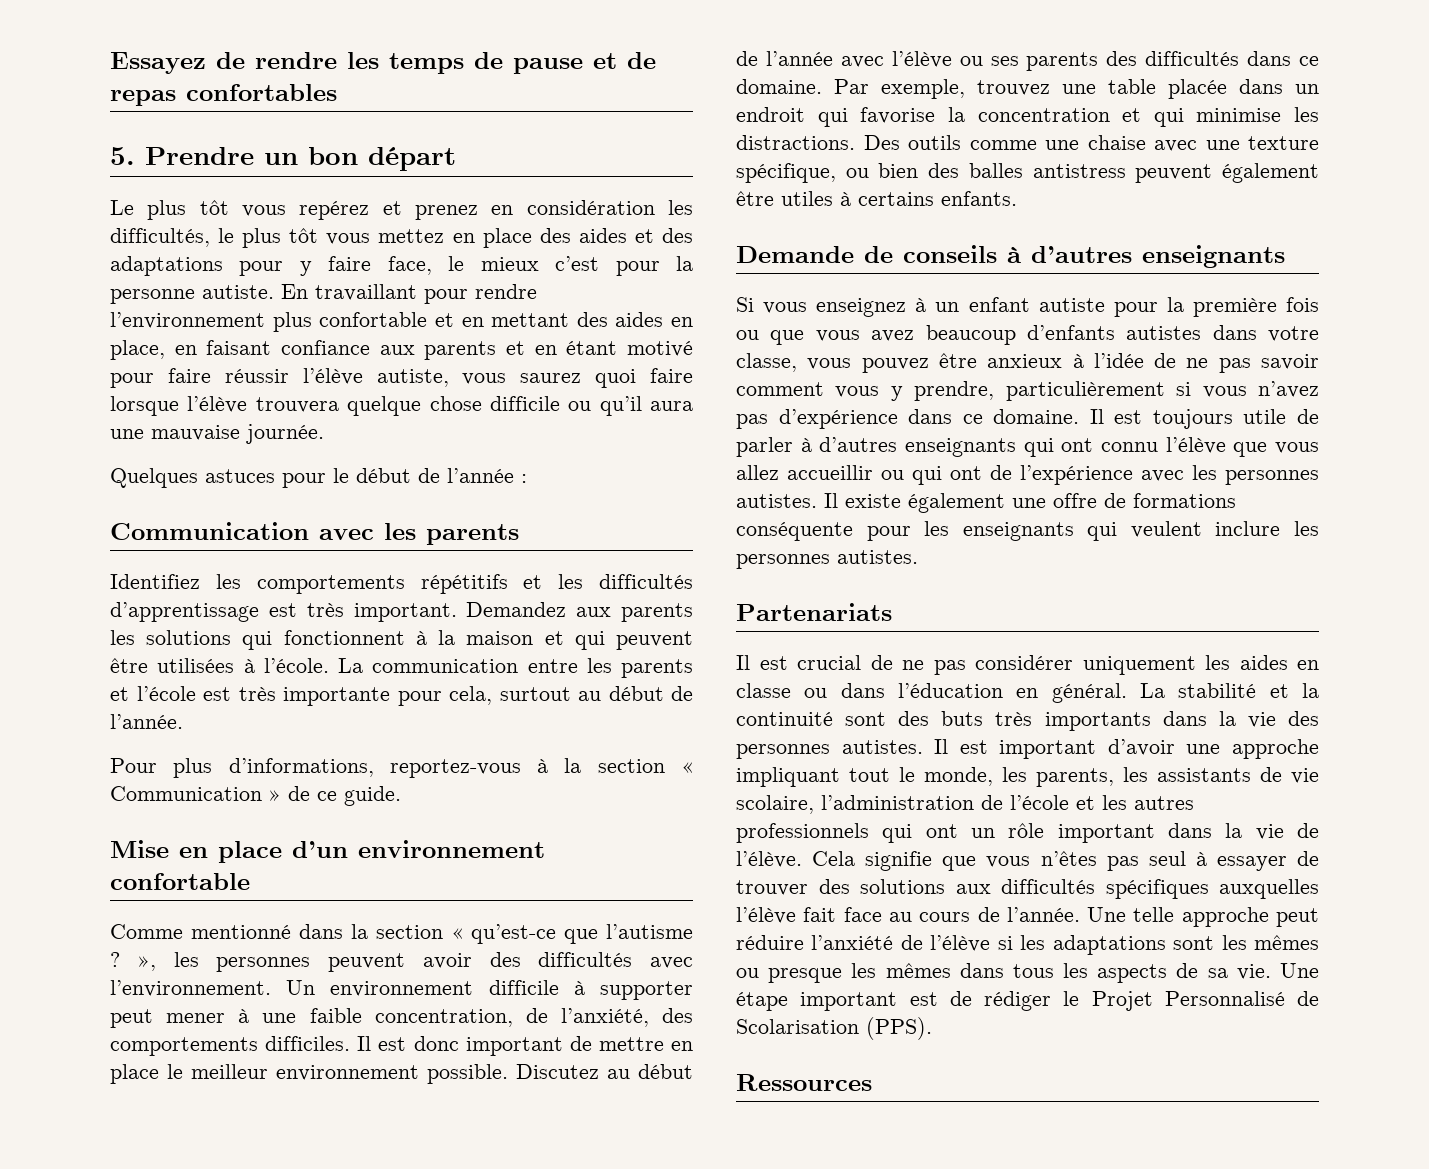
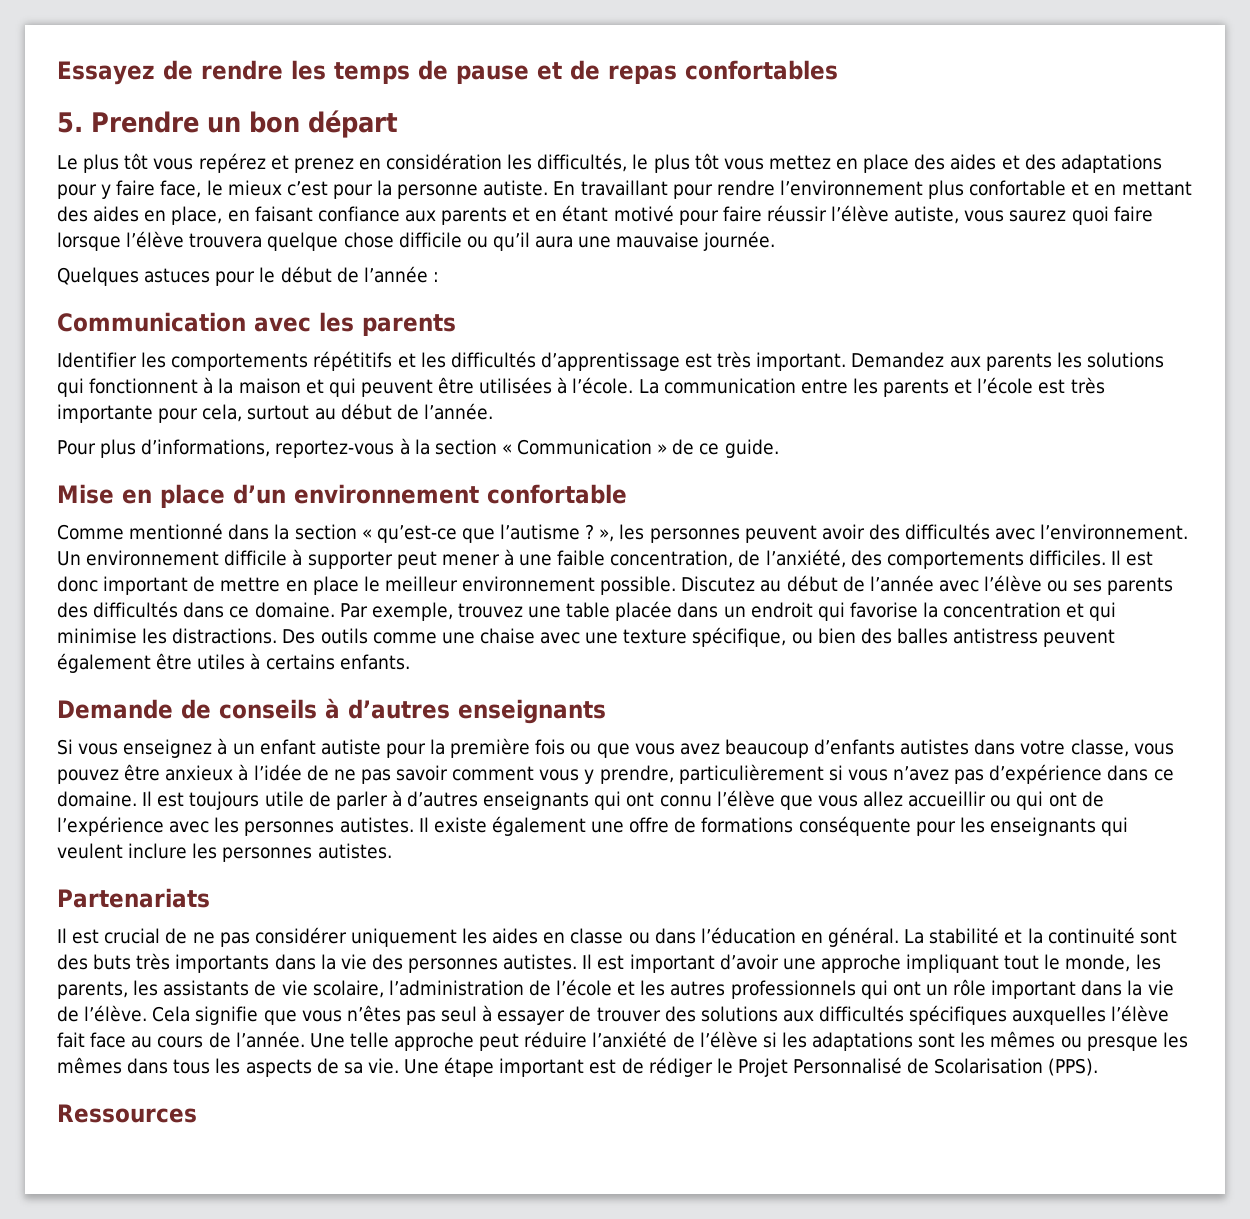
- Identifiez les comportements répétitifs et les difficultés d’apprentissage est très important.
+ Identifier les comportements répétitifs et les difficultés d’apprentissage est très important.

